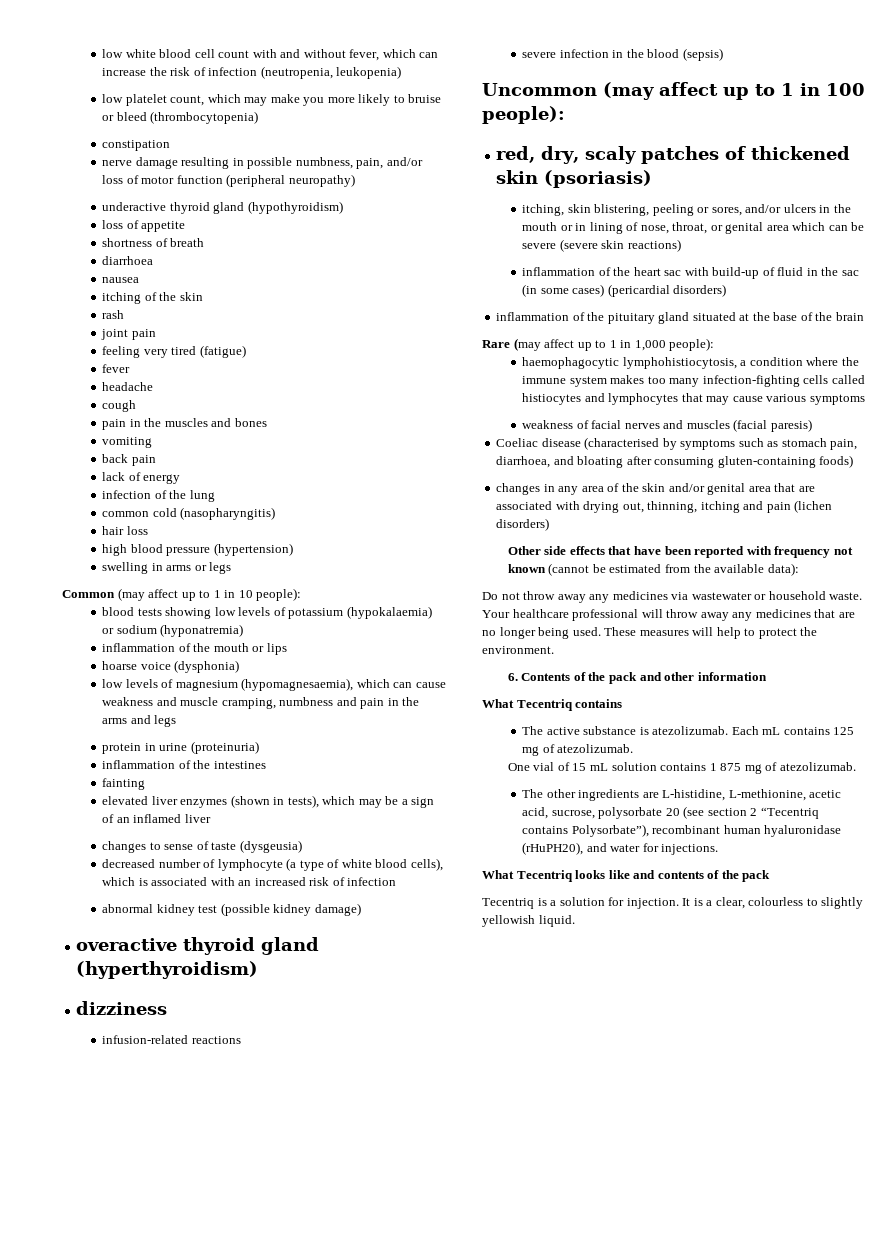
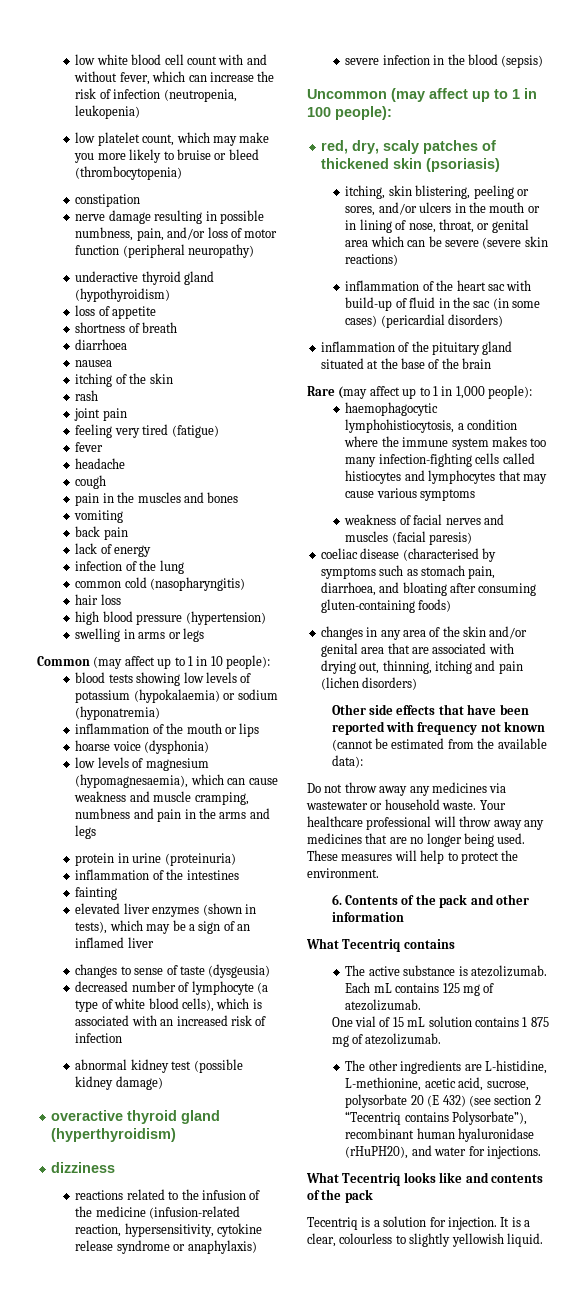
- infusion-related reactions
+ reactions related to the infusion of the medicine (infusion-related reaction, hypersensitivity, cytokine release syndrome or anaphylaxis)
- Coeliac disease (characterised by symptoms such as stomach pain, diarrhoea, and bloating after consuming gluten-containing foods)
+ coeliac disease (characterised by symptoms such as stomach pain, diarrhoea, and bloating after consuming gluten-containing foods)
- The other ingredients are L-histidine, L-methionine, acetic acid, sucrose, polysorbate 20 (see section 2 “Tecentriq contains Polysorbate”), recombinant human hyaluronidase (rHuPH20), and water for injections.
+ The other ingredients are L-histidine, L-methionine, acetic acid, sucrose, polysorbate 20 (E 432) (see section 2 “Tecentriq contains Polysorbate”), recombinant human hyaluronidase (rHuPH20), and water for injections.

